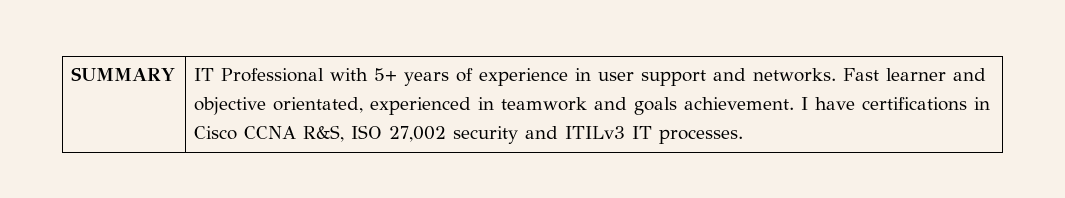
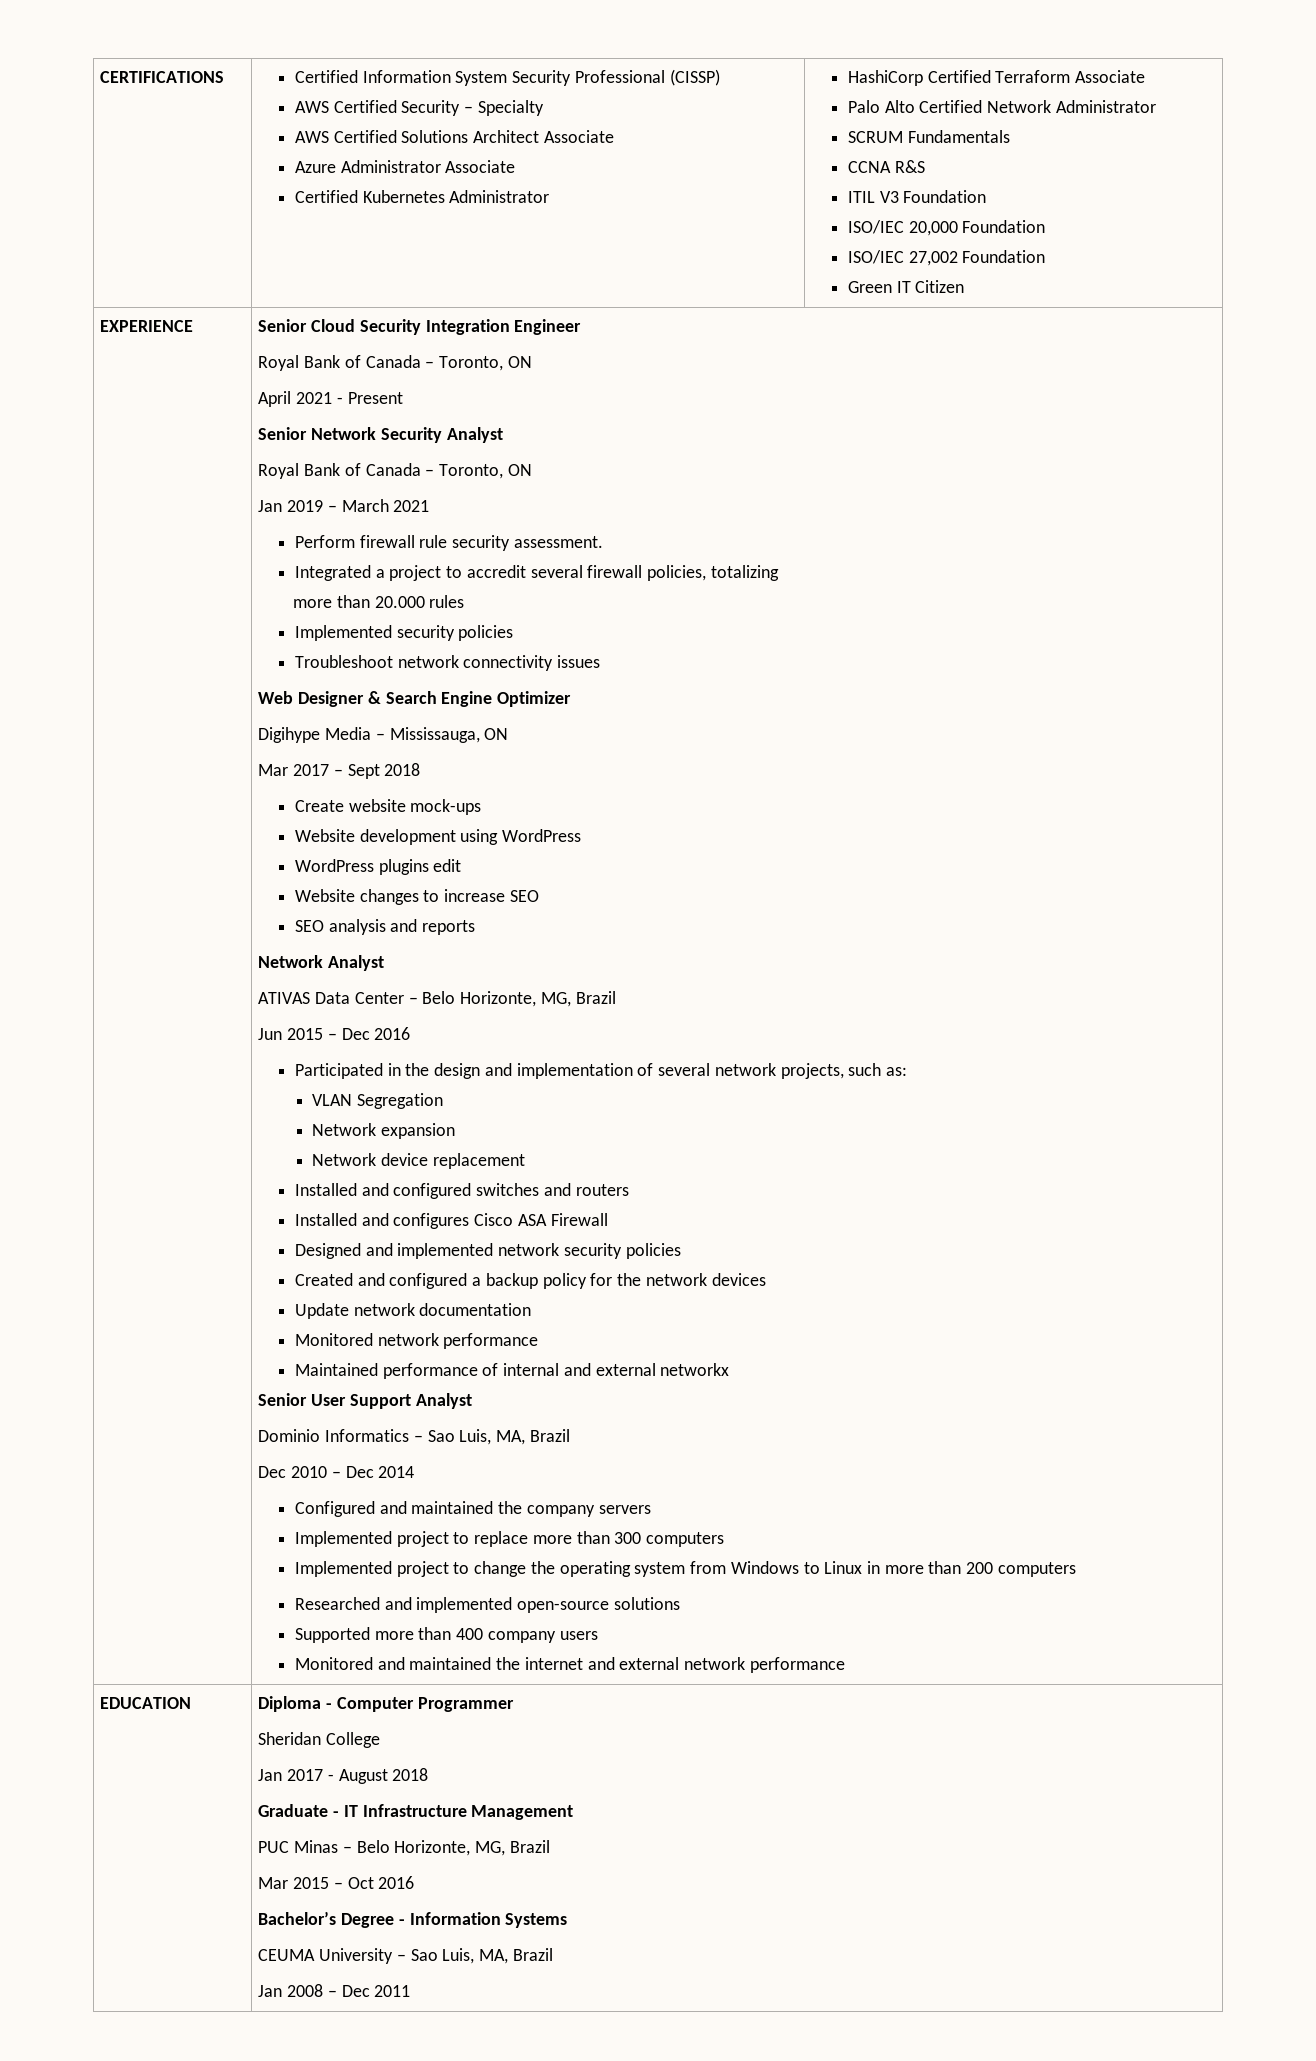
- SUMMARY | IT Professional with 5+ years of experience in user support and networks. Fast learner and objective orientated, experienced in teamwork and goals achievement. I have certifications in Cisco CCNA R&S, ISO 27,002 security and ITILv3 IT processes.
+ CERTIFICATIONS | Certified Information System Security Professional (CISSP)
+ AWS Certified Security – Specialty
+ AWS Certified Solutions Architect Associate
+ Azure Administrator Associate
+ Certified Kubernetes Administrator | HashiCorp Certified Terraform Associate
+ Palo Alto Certified Network Administrator
+ SCRUM Fundamentals
+ CCNA R&S
+ ITIL V3 Foundation
+ ISO/IEC 20,000 Foundation
+ ISO/IEC 27,002 Foundation
+ Green IT Citizen
+ EXPERIENCE | Senior Cloud Security Integration Engineer
+ Royal Bank of Canada – Toronto, ON
+ April 2021 - Present
+ Senior Network Security Analyst
+ Royal Bank of Canada – Toronto, ON
+ Jan 2019 – March 2021
+ Perform firewall rule security assessment.
+ Integrated a project to accredit several firewall policies, totalizing
+ more than 20.000 rules
+ Implemented security policies
+ Troubleshoot network connectivity issues
+ Web Designer & Search Engine Optimizer
+ Digihype Media – Mississauga, ON
+ Mar 2017 – Sept 2018
+ Create website mock-ups
+ Website development using WordPress
+ WordPress plugins edit
+ Website changes to increase SEO
+ SEO analysis and reports
+ Network Analyst
+ ATIVAS Data Center – Belo Horizonte, MG, Brazil
+ Jun 2015 – Dec 2016
+ Participated in the design and implementation of several network projects, such as:
+ VLAN Segregation
+ Network expansion
+ Network device replacement
+ Installed and configured switches and routers
+ Installed and configures Cisco ASA Firewall
+ Designed and implemented network security policies
+ Created and configured a backup policy for the network devices
+ Update network documentation
+ Monitored network performance
+ Maintained performance of internal and external networkx
+ Senior User Support Analyst
+ Dominio Informatics – Sao Luis, MA, Brazil
+ Dec 2010 – Dec 2014
+ Configured and maintained the company servers
+ Implemented project to replace more than 300 computers
+ Implemented project to change the operating system from Windows to Linux in more than 200 computers
+ Researched and implemented open-source solutions
+ Supported more than 400 company users
+ Monitored and maintained the internet and external network performance
+ EDUCATION | Diploma - Computer Programmer
+ Sheridan College
+ Jan 2017 - August 2018
+ Graduate - IT Infrastructure Management
+ PUC Minas – Belo Horizonte, MG, Brazil
+ Mar 2015 – Oct 2016
+ Bachelor’s Degree - Information Systems
+ CEUMA University – Sao Luis, MA, Brazil
+ Jan 2008 – Dec 2011

